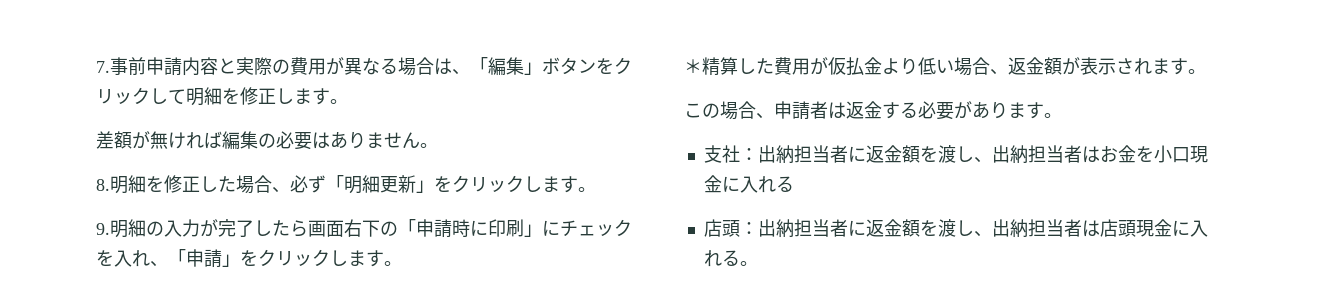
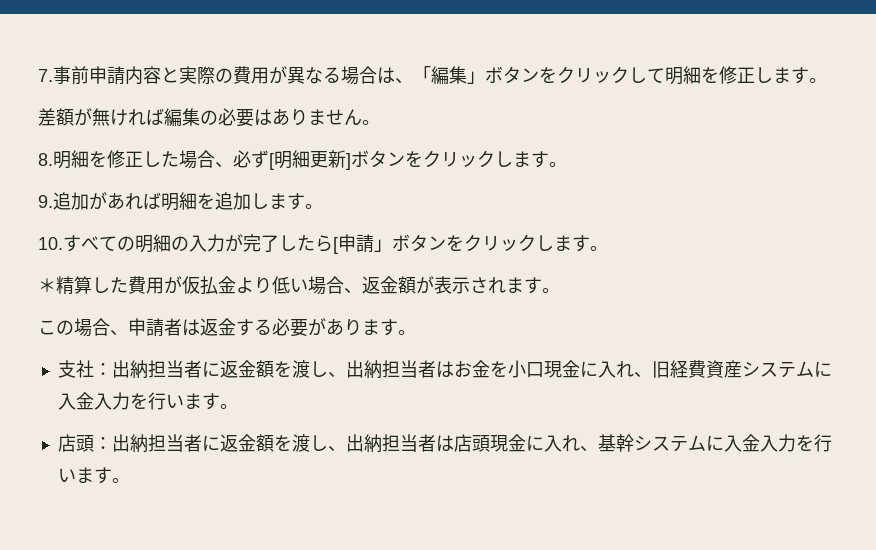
- 8.明細を修正した場合、必ず「明細更新」をクリックします。
+ 8.明細を修正した場合、必ず[明細更新]ボタンをクリックします。
- 9.明細の入力が完了したら画面右下の「申請時に印刷」にチェックを入れ、「申請」をクリックします。
+ 9.追加があれば明細を追加します。
+ 10.すべての明細の入力が完了したら[申請」ボタンをクリックします。
- 支社：出納担当者に返金額を渡し、出納担当者はお金を小口現金に入れる
+ 支社：出納担当者に返金額を渡し、出納担当者はお金を小口現金に入れ、旧経費資産システムに入金入力を行います。
- 店頭：出納担当者に返金額を渡し、出納担当者は店頭現金に入れる。
+ 店頭：出納担当者に返金額を渡し、出納担当者は店頭現金に入れ、基幹システムに入金入力を行います。

